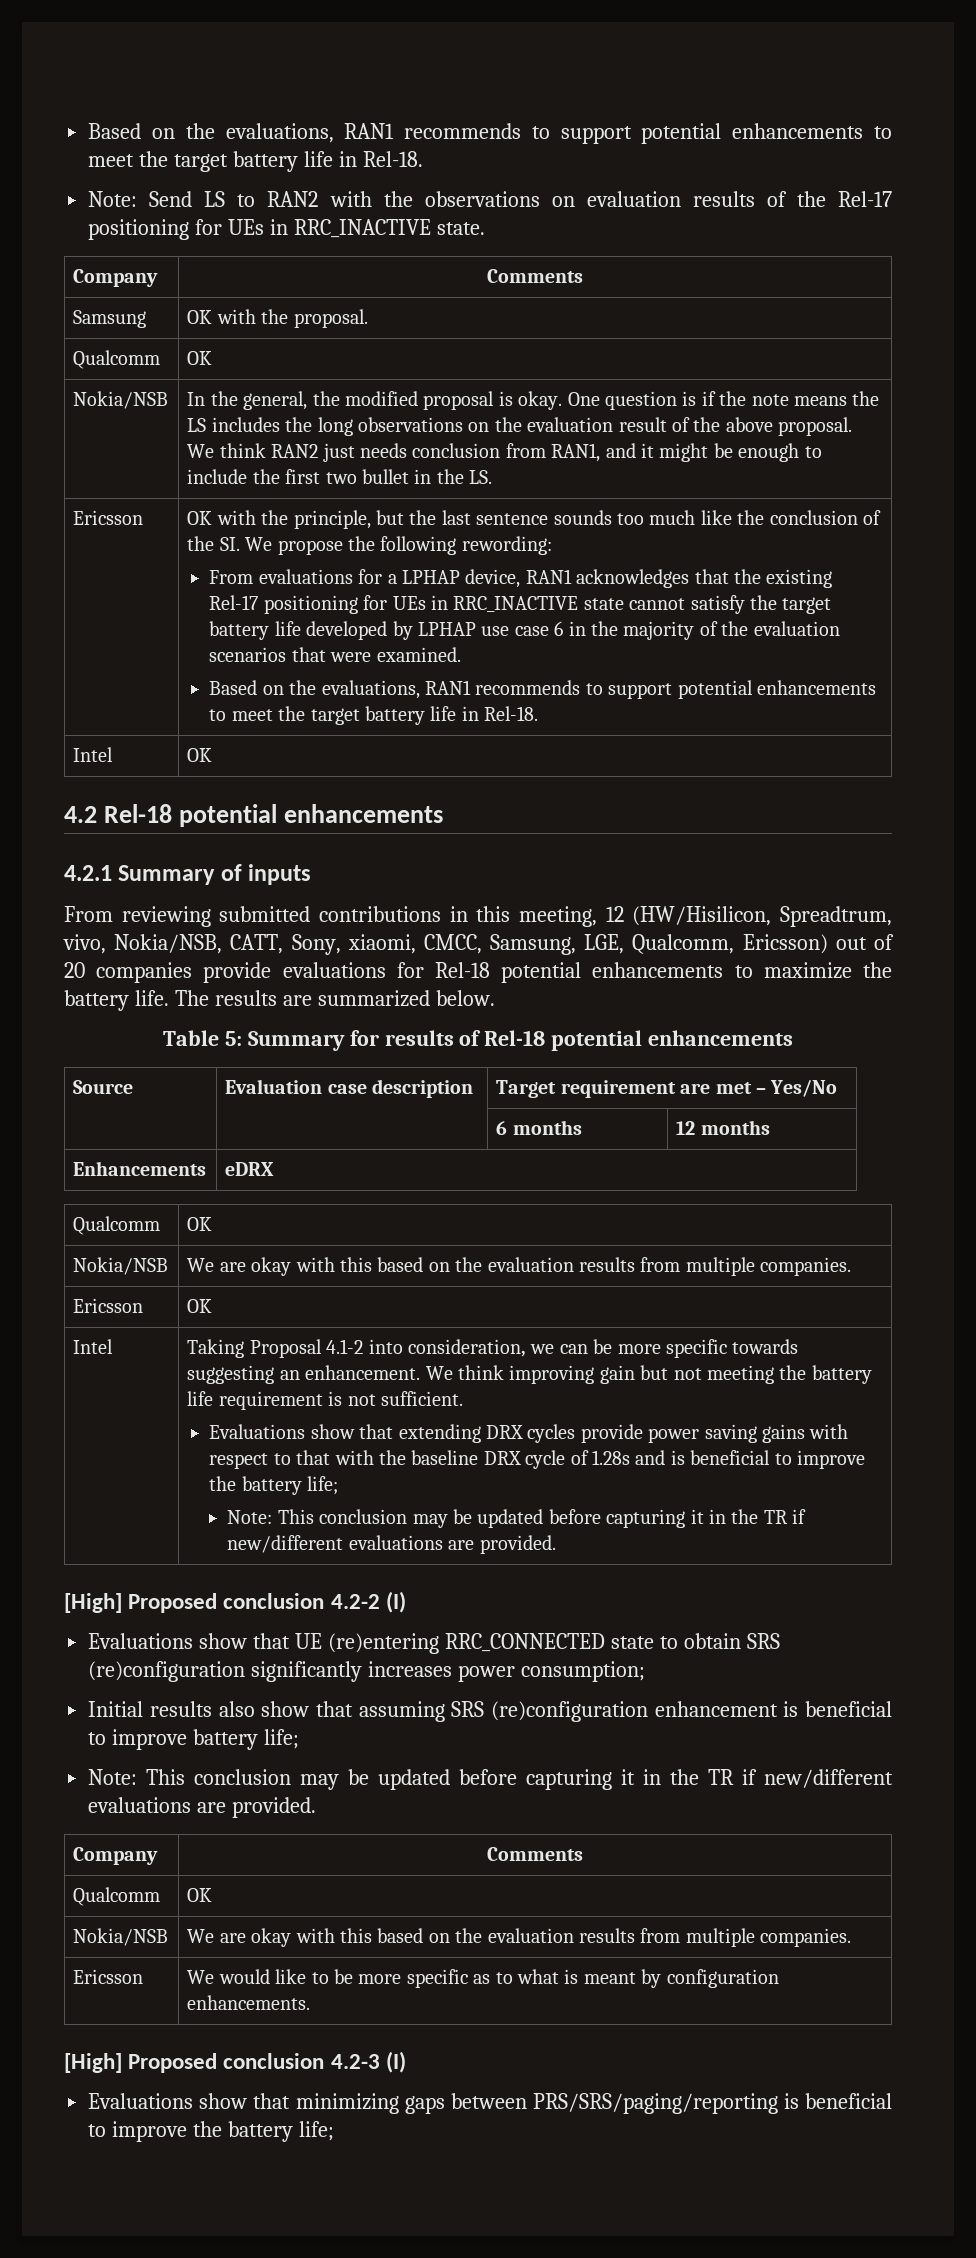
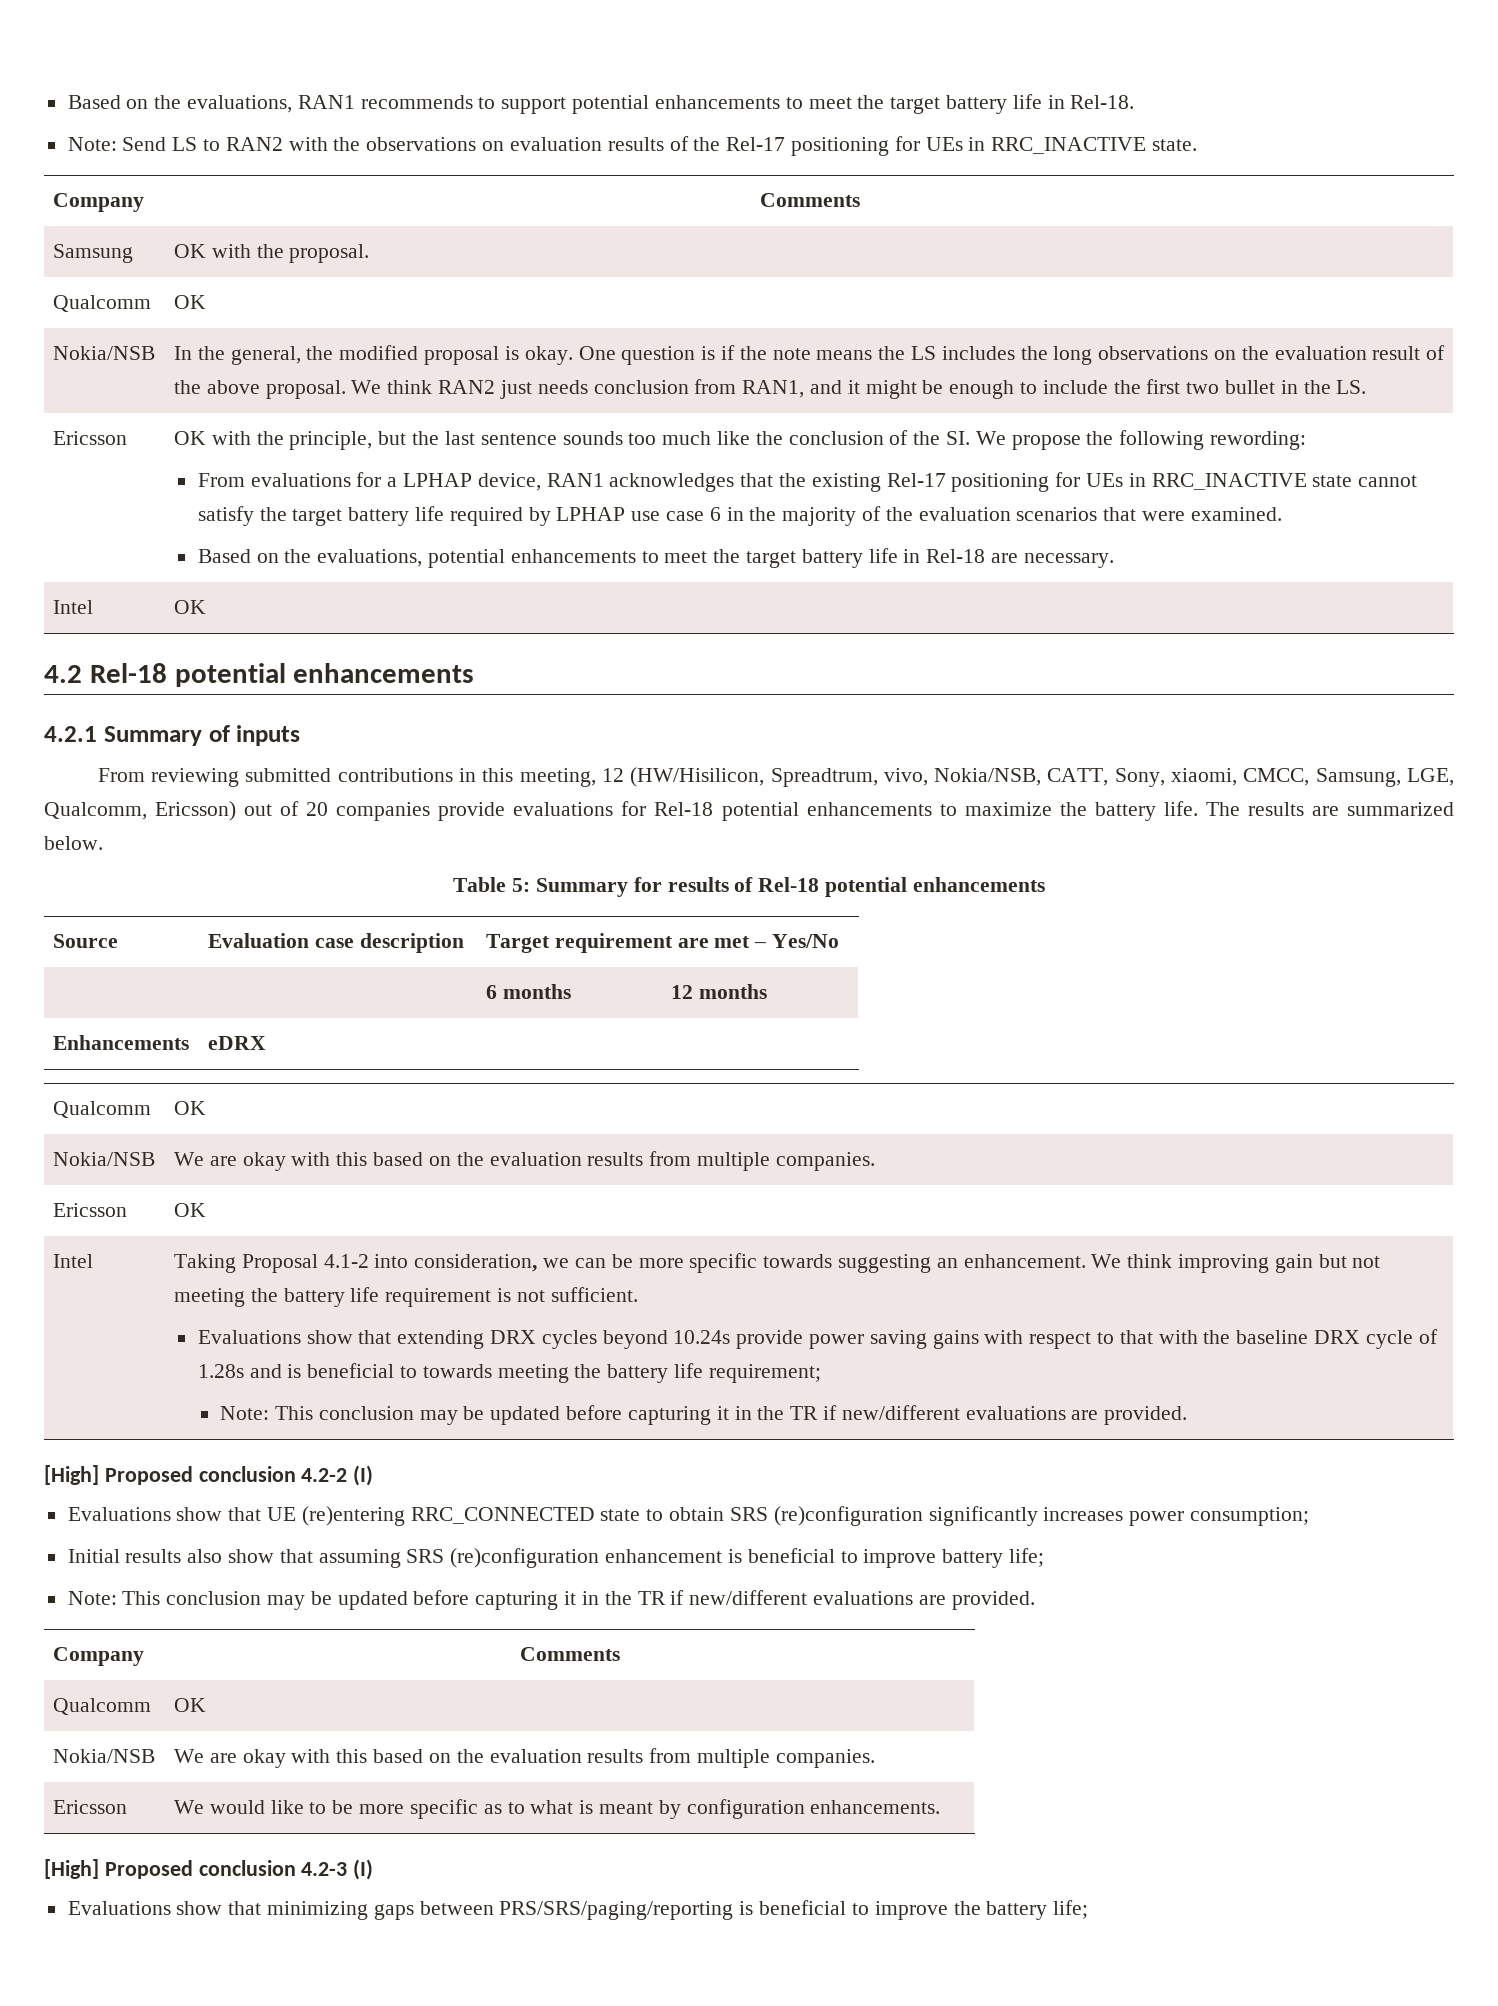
- From evaluations for a LPHAP device, RAN1 acknowledges that the existing Rel-17 positioning for UEs in RRC_INACTIVE state cannot satisfy the target battery life developed by LPHAP use case 6 in the majority of the evaluation scenarios that were examined.
- Based on the evaluations, RAN1 recommends to support potential enhancements to meet the target battery life in Rel-18.
+ From evaluations for a LPHAP device, RAN1 acknowledges that the existing Rel-17 positioning for UEs in RRC_INACTIVE state cannot satisfy the target battery life required by LPHAP use case 6 in the majority of the evaluation scenarios that were examined.
+ Based on the evaluations, potential enhancements to meet the target battery life in Rel-18 are necessary.
- Evaluations show that extending DRX cycles provide power saving gains with respect to that with the baseline DRX cycle of 1.28s and is beneficial to improve the battery life;
+ Evaluations show that extending DRX cycles beyond 10.24s provide power saving gains with respect to that with the baseline DRX cycle of 1.28s and is beneficial to towards meeting the battery life requirement;

